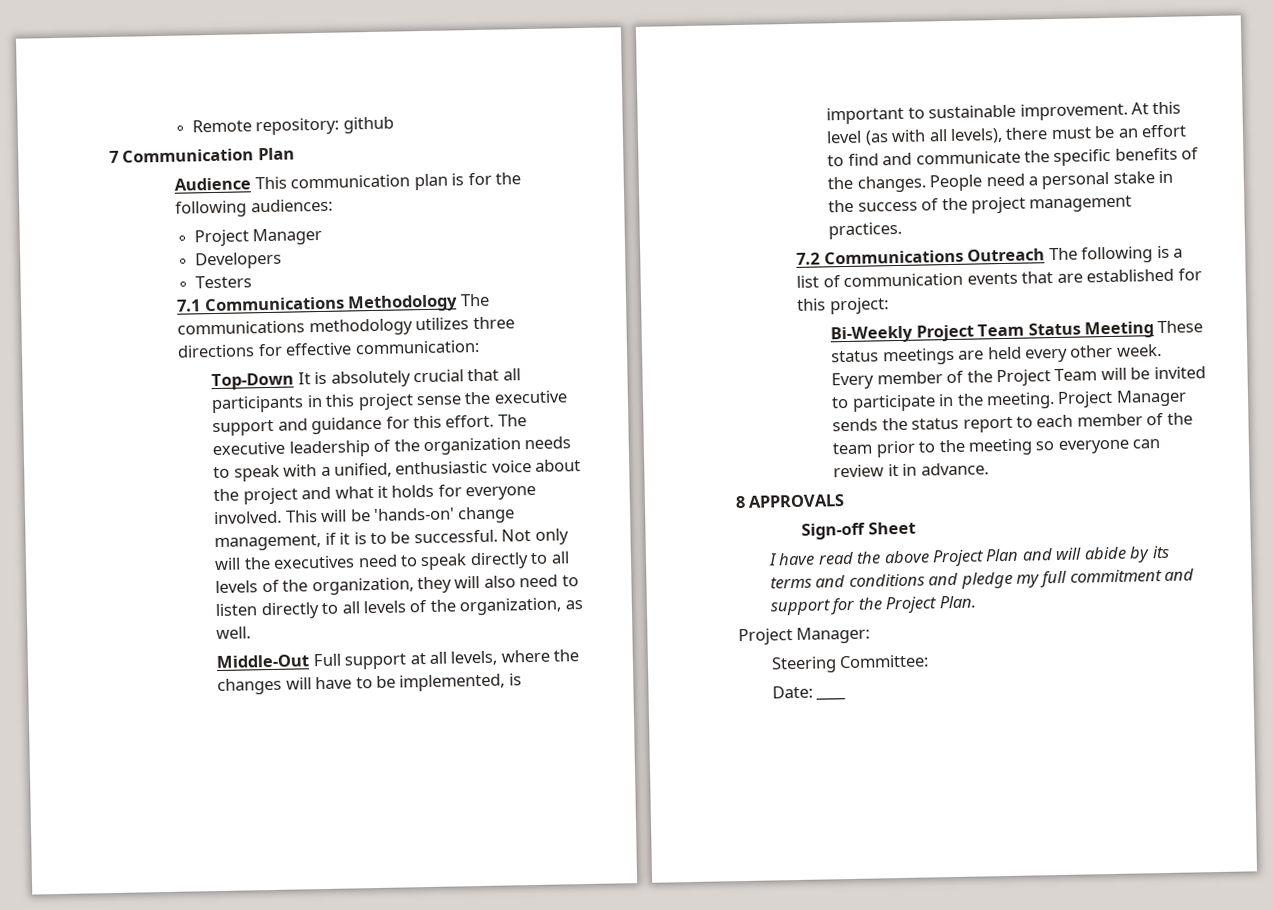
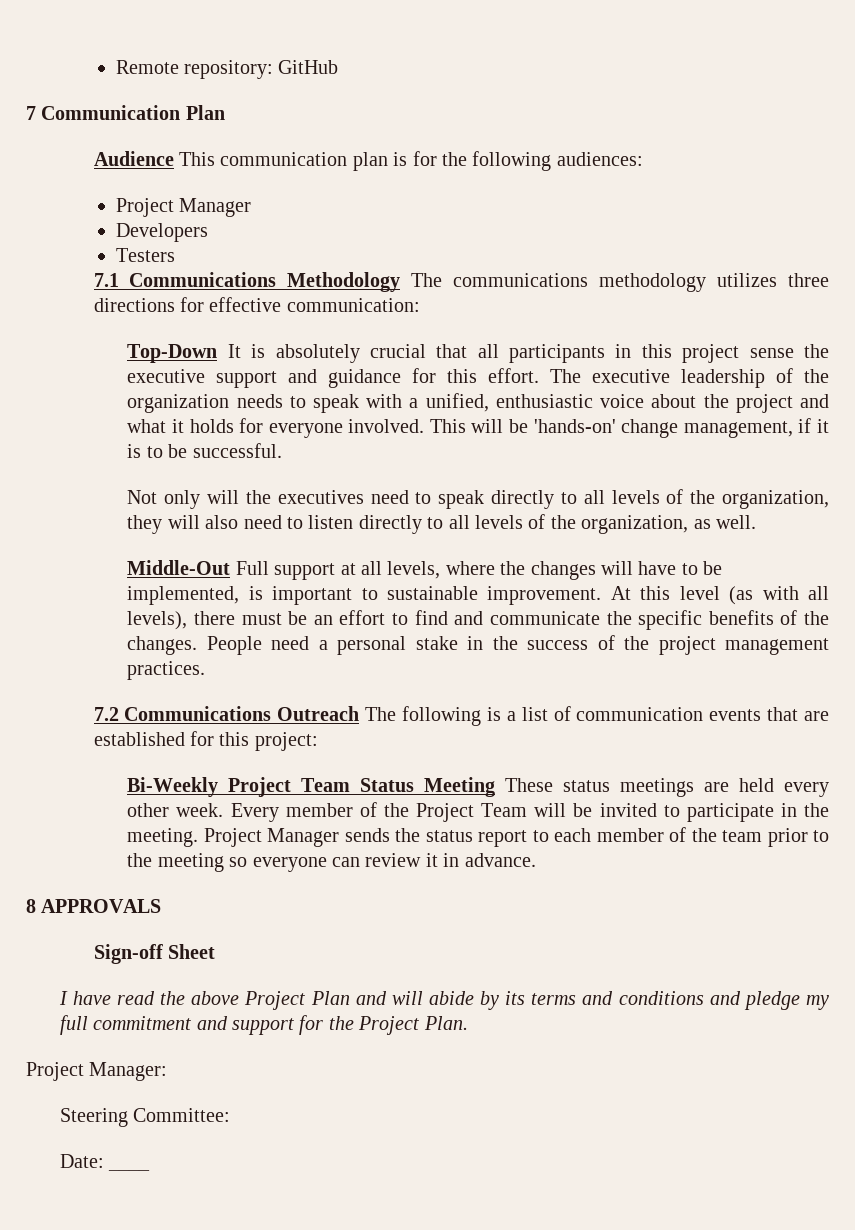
- Remote repository: github
+ Remote repository: GitHub
- This will be 'hands-on' change management, if it is to be successful. Not only will the executives need to speak directly to all levels of the organization, they will also need to listen directly to all levels of the organization, as well.
+ This will be 'hands-on' change management, if it is to be successful.
+ Not only will the executives need to speak directly to all levels of the organization, they will also need to listen directly to all levels of the organization, as well.

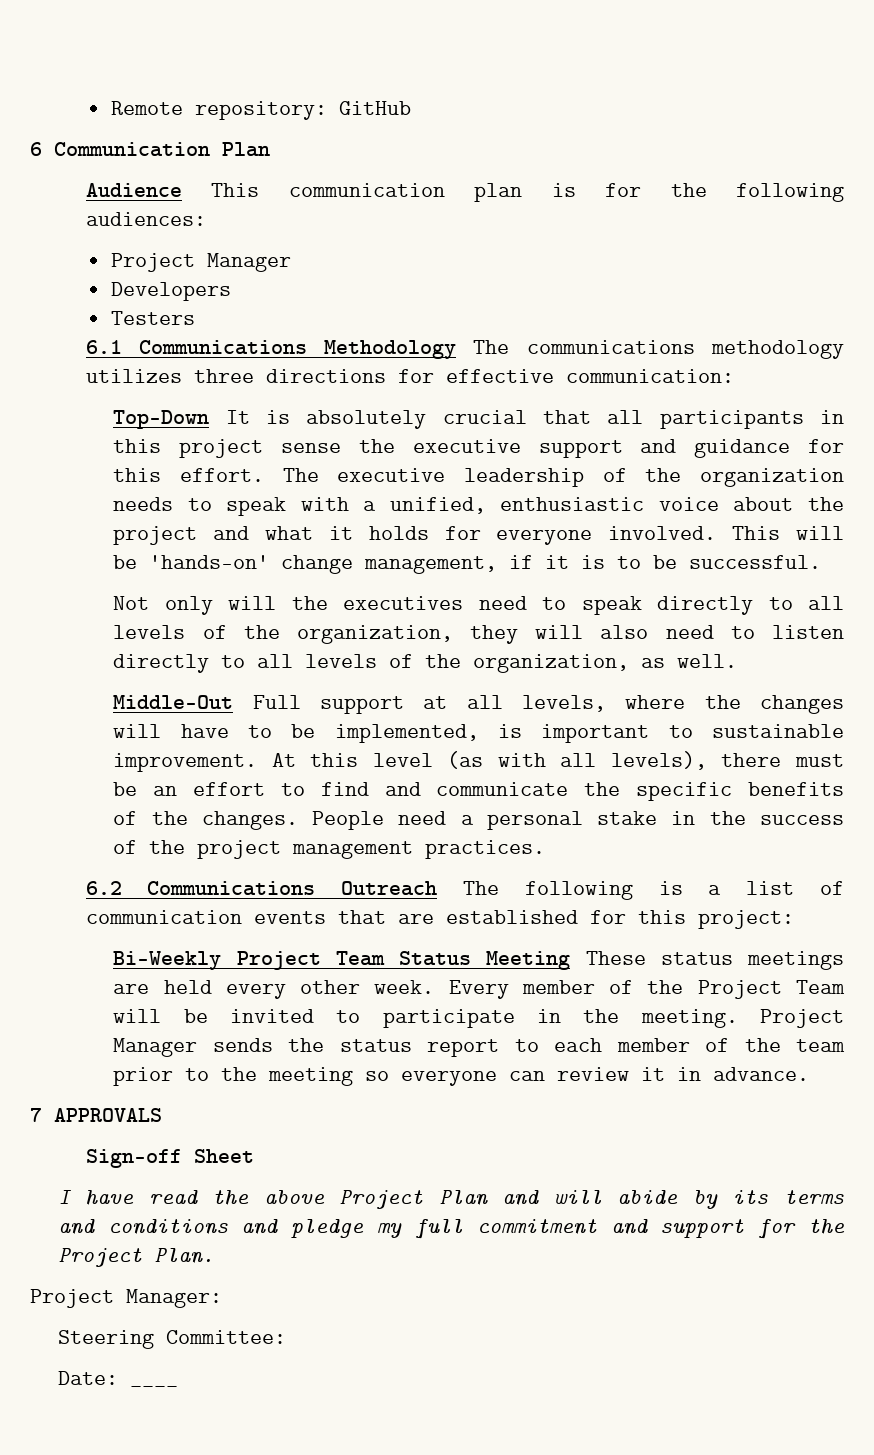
- 7 Communication Plan
+ 6 Communication Plan
- 7.1 Communications Methodology The communications methodology utilizes three directions for effective communication:
+ 6.1 Communications Methodology The communications methodology utilizes three directions for effective communication:
- 7.2 Communications Outreach The following is a list of communication events that are established for this project:
+ 6.2 Communications Outreach The following is a list of communication events that are established for this project:
- 8 APPROVALS
+ 7 APPROVALS

